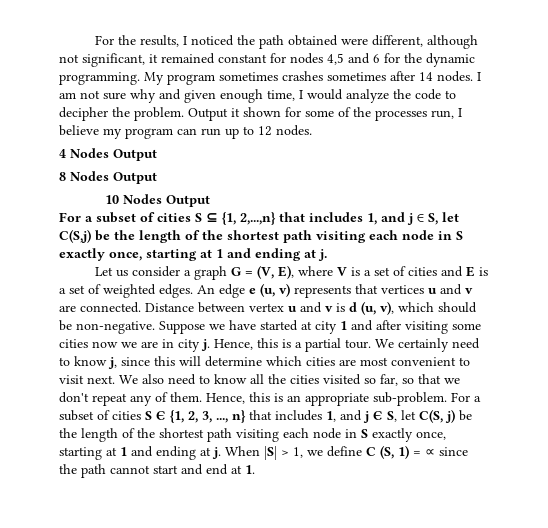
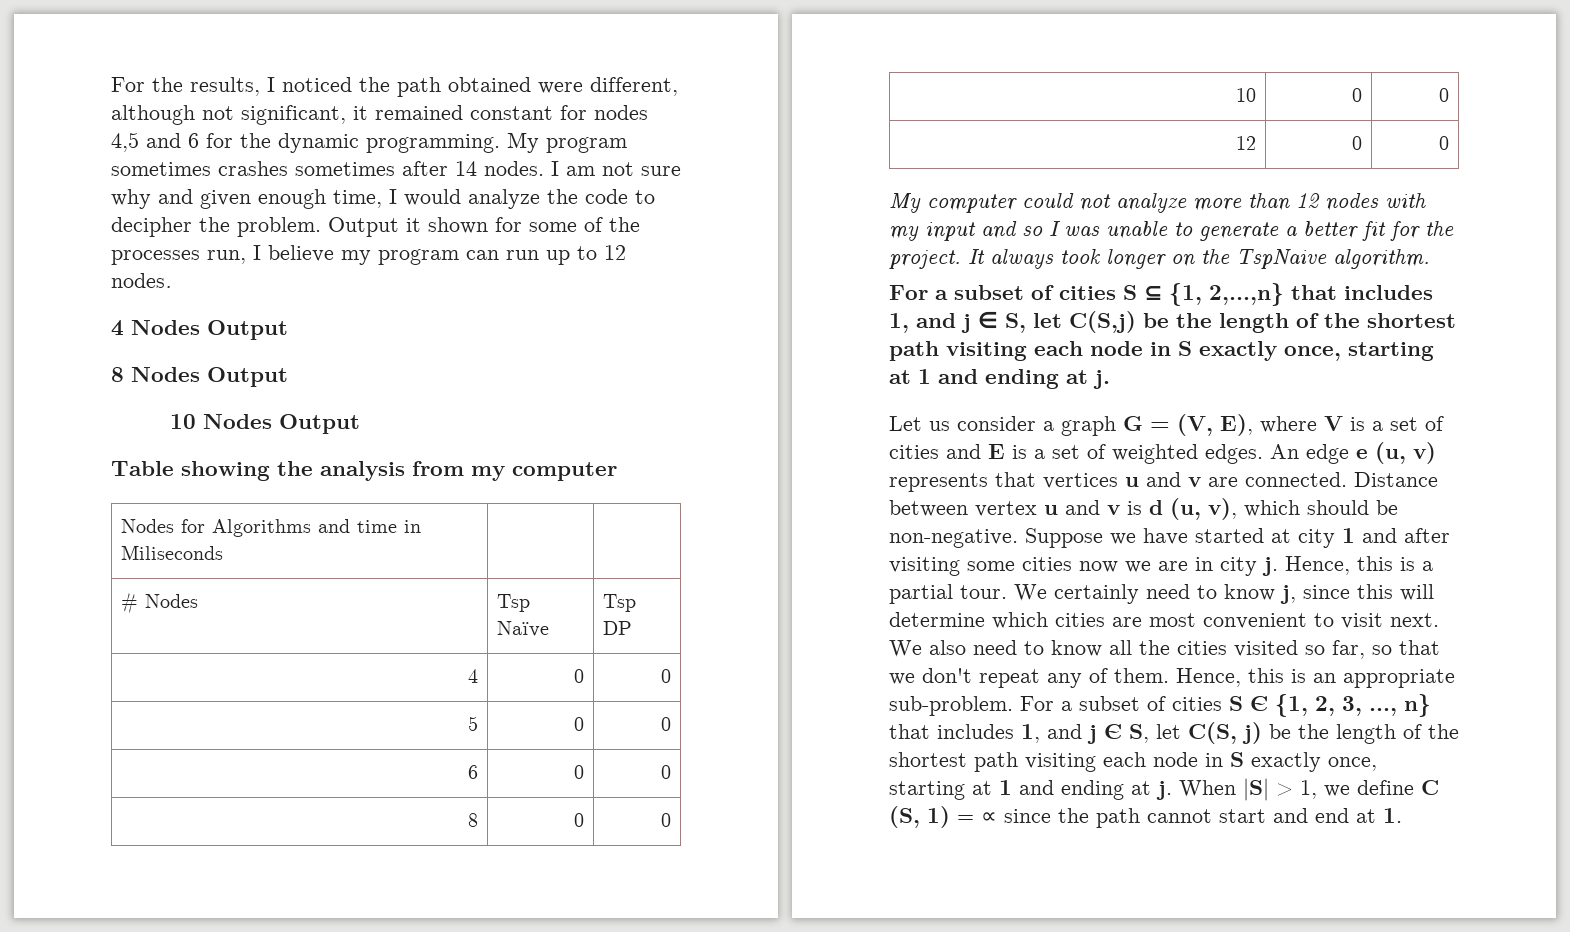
+ Table showing the analysis from my computer
+ Nodes for Algorithms and time in Miliseconds | |
+ # Nodes | Tsp Naïve | Tsp DP
+ 4 | 0 | 0
+ 5 | 0 | 0
+ 6 | 0 | 0
+ 8 | 0 | 0
+ 10 | 0 | 0
+ 12 | 0 | 0
+ My computer could not analyze more than 12 nodes with my input and so I was unable to generate a better fit for the project. It always took longer on the TspNaive algorithm.

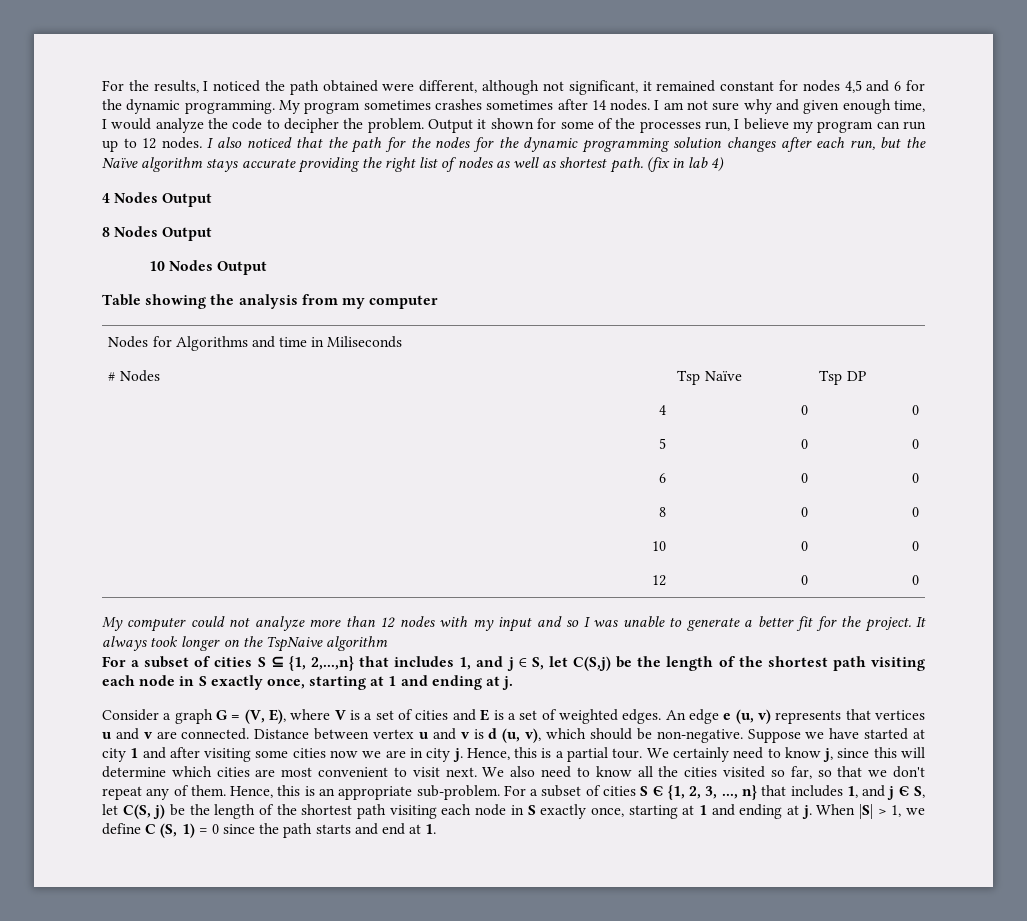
+ I also noticed that the path for the nodes for the dynamic programming solution changes after each run, but the Naïve algorithm stays accurate providing the right list of nodes as well as shortest path. (fix in lab 4)
- It always took longer on the TspNaive algorithm.
+ It always took longer on the TspNaive algorithm
- Let us consider a graph G = (V, E), where V is a set of cities and E is a set of weighted edges.
+ Consider a graph G = (V, E), where V is a set of cities and E is a set of weighted edges.
- When |S| > 1, we define C (S, 1) = ∝ since the path cannot start and end at 1.
+ When |S| > 1, we define C (S, 1) = 0 since the path starts and end at 1.

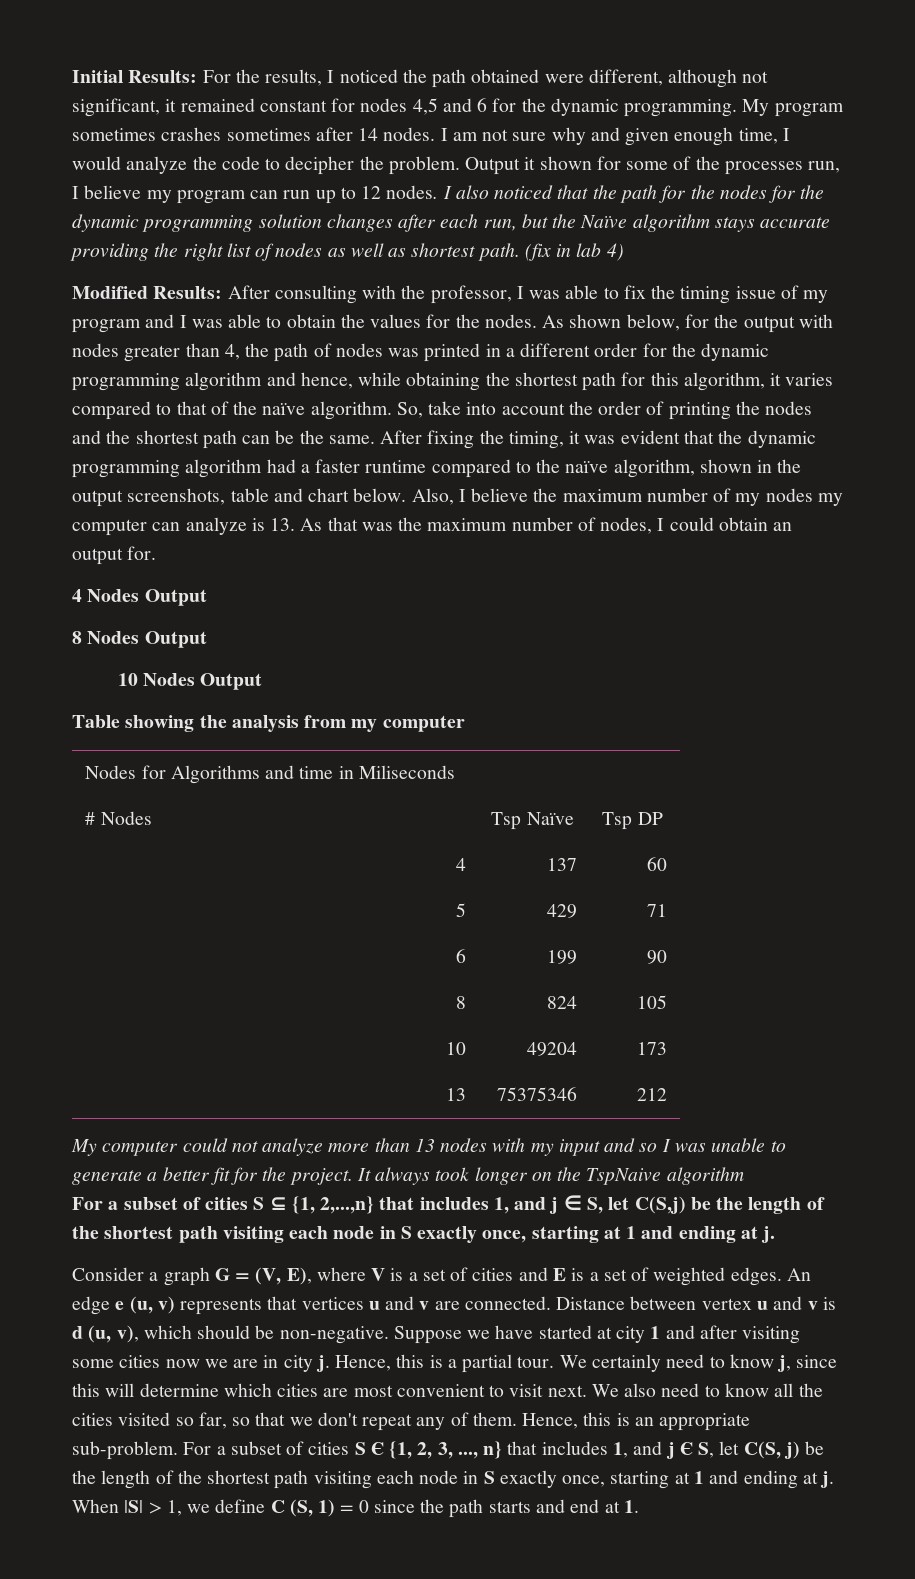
- For the results, I noticed the path obtained were different, although not significant, it remained constant for nodes 4,5 and 6 for the dynamic programming.
+ Initial Results: For the results, I noticed the path obtained were different, although not significant, it remained constant for nodes 4,5 and 6 for the dynamic programming.
+ Modified Results: After consulting with the professor, I was able to fix the timing issue of my program and I was able to obtain the values for the nodes. As shown below, for the output with nodes greater than 4, the path of nodes was printed in a different order for the dynamic programming algorithm and hence, while obtaining the shortest path for this algorithm, it varies compared to that of the naïve algorithm. So, take into account the order of printing the nodes and the shortest path can be the same. After fixing the timing, it was evident that the dynamic programming algorithm had a faster runtime compared to the naïve algorithm, shown in the output screenshots, table and chart below. Also, I believe the maximum number of my nodes my computer can analyze is 13. As that was the maximum number of nodes, I could obtain an output for.
- 4 | 0 | 0
+ 4 | 137 | 60
- 5 | 0 | 0
+ 5 | 429 | 71
- 6 | 0 | 0
+ 6 | 199 | 90
- 8 | 0 | 0
+ 8 | 824 | 105
- 10 | 0 | 0
- 12 | 0 | 0
+ 10 | 49204 | 173
+ 13 | 75375346 | 212
- My computer could not analyze more than 12 nodes with my input and so I was unable to generate a better fit for the project.
+ My computer could not analyze more than 13 nodes with my input and so I was unable to generate a better fit for the project.

